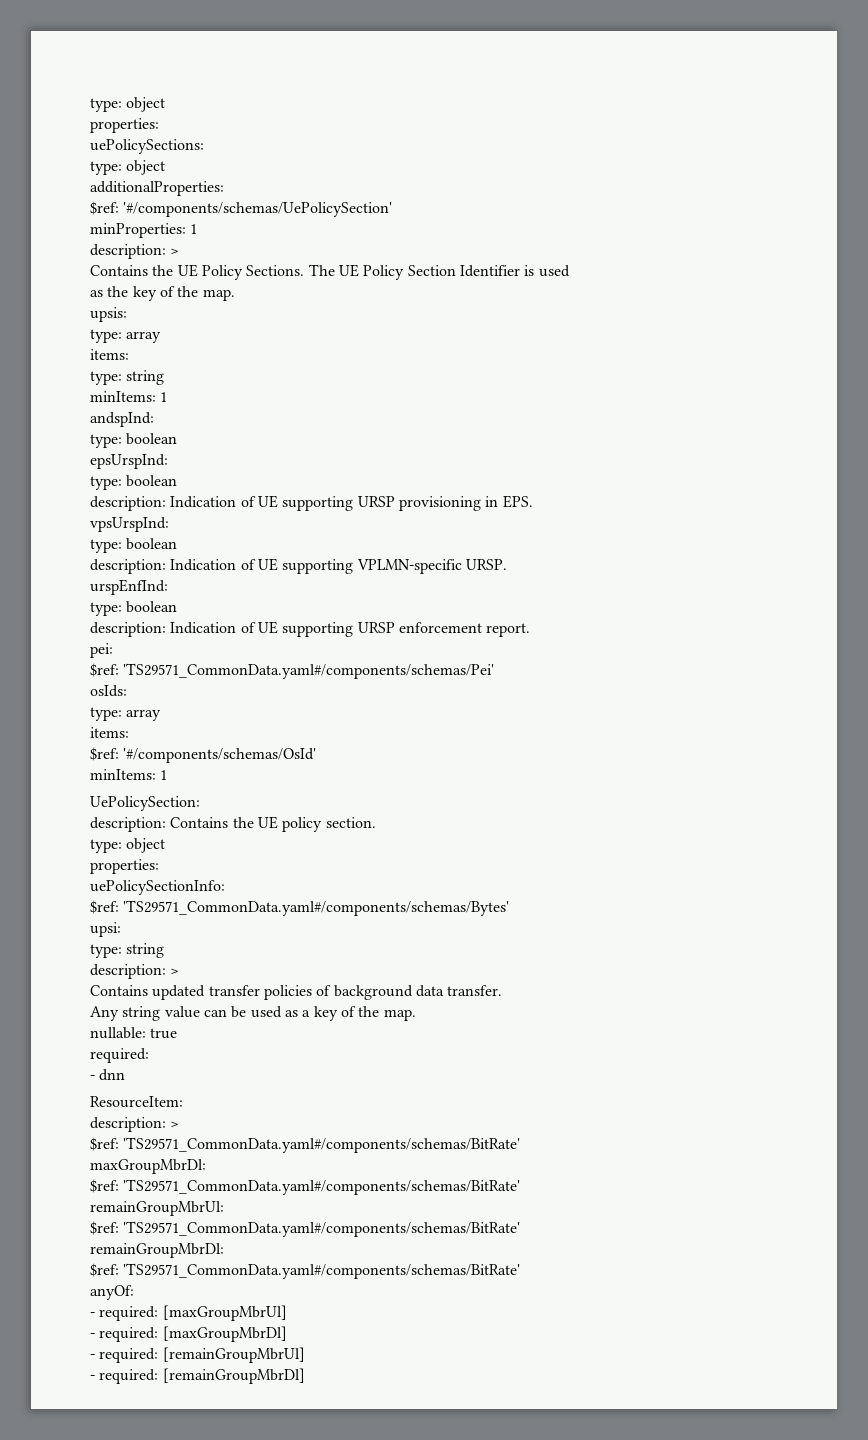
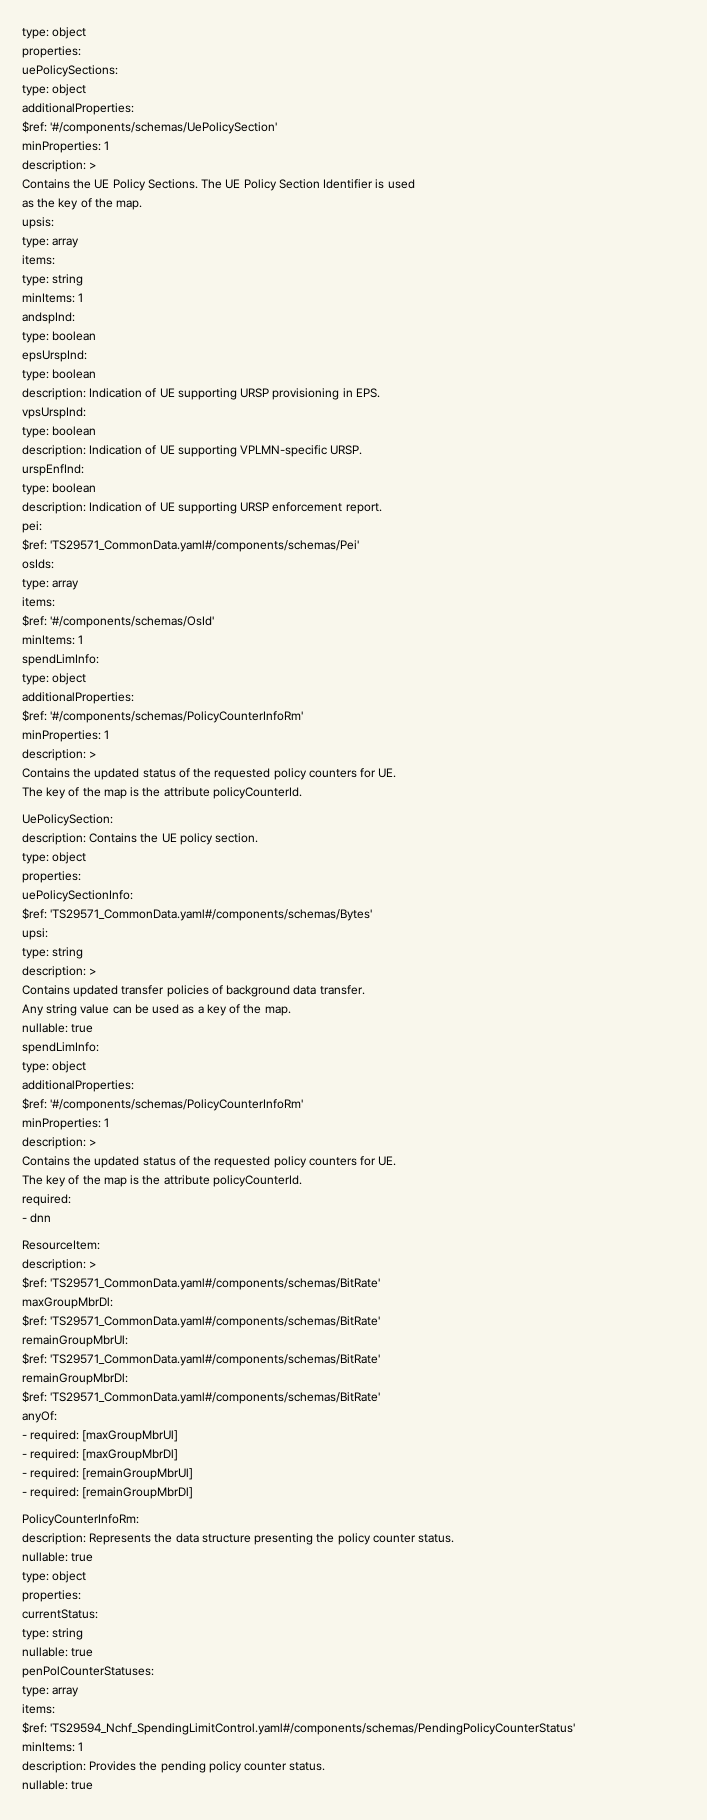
  $ref: '#/components/schemas/OsId'
  minItems: 1
+ spendLimInfo:
+ type: object
+ additionalProperties:
+ $ref: '#/components/schemas/PolicyCounterInfoRm'
+ minProperties: 1
+ description: >
+ Contains the updated status of the requested policy counters for UE.
+ The key of the map is the attribute policyCounterId.
  Any string value can be used as a key of the map.
  nullable: true
+ spendLimInfo:
+ type: object
+ additionalProperties:
+ $ref: '#/components/schemas/PolicyCounterInfoRm'
+ minProperties: 1
+ description: >
+ Contains the updated status of the requested policy counters for UE.
+ The key of the map is the attribute policyCounterId.
+ PolicyCounterInfoRm:
+ description: Represents the data structure presenting the policy counter status.
+ nullable: true
+ type: object
+ properties:
+ currentStatus:
+ type: string
+ nullable: true
+ penPolCounterStatuses:
+ type: array
+ items:
+ $ref: 'TS29594_Nchf_SpendingLimitControl.yaml#/components/schemas/PendingPolicyCounterStatus'
+ minItems: 1
+ description: Provides the pending policy counter status.
+ nullable: true

